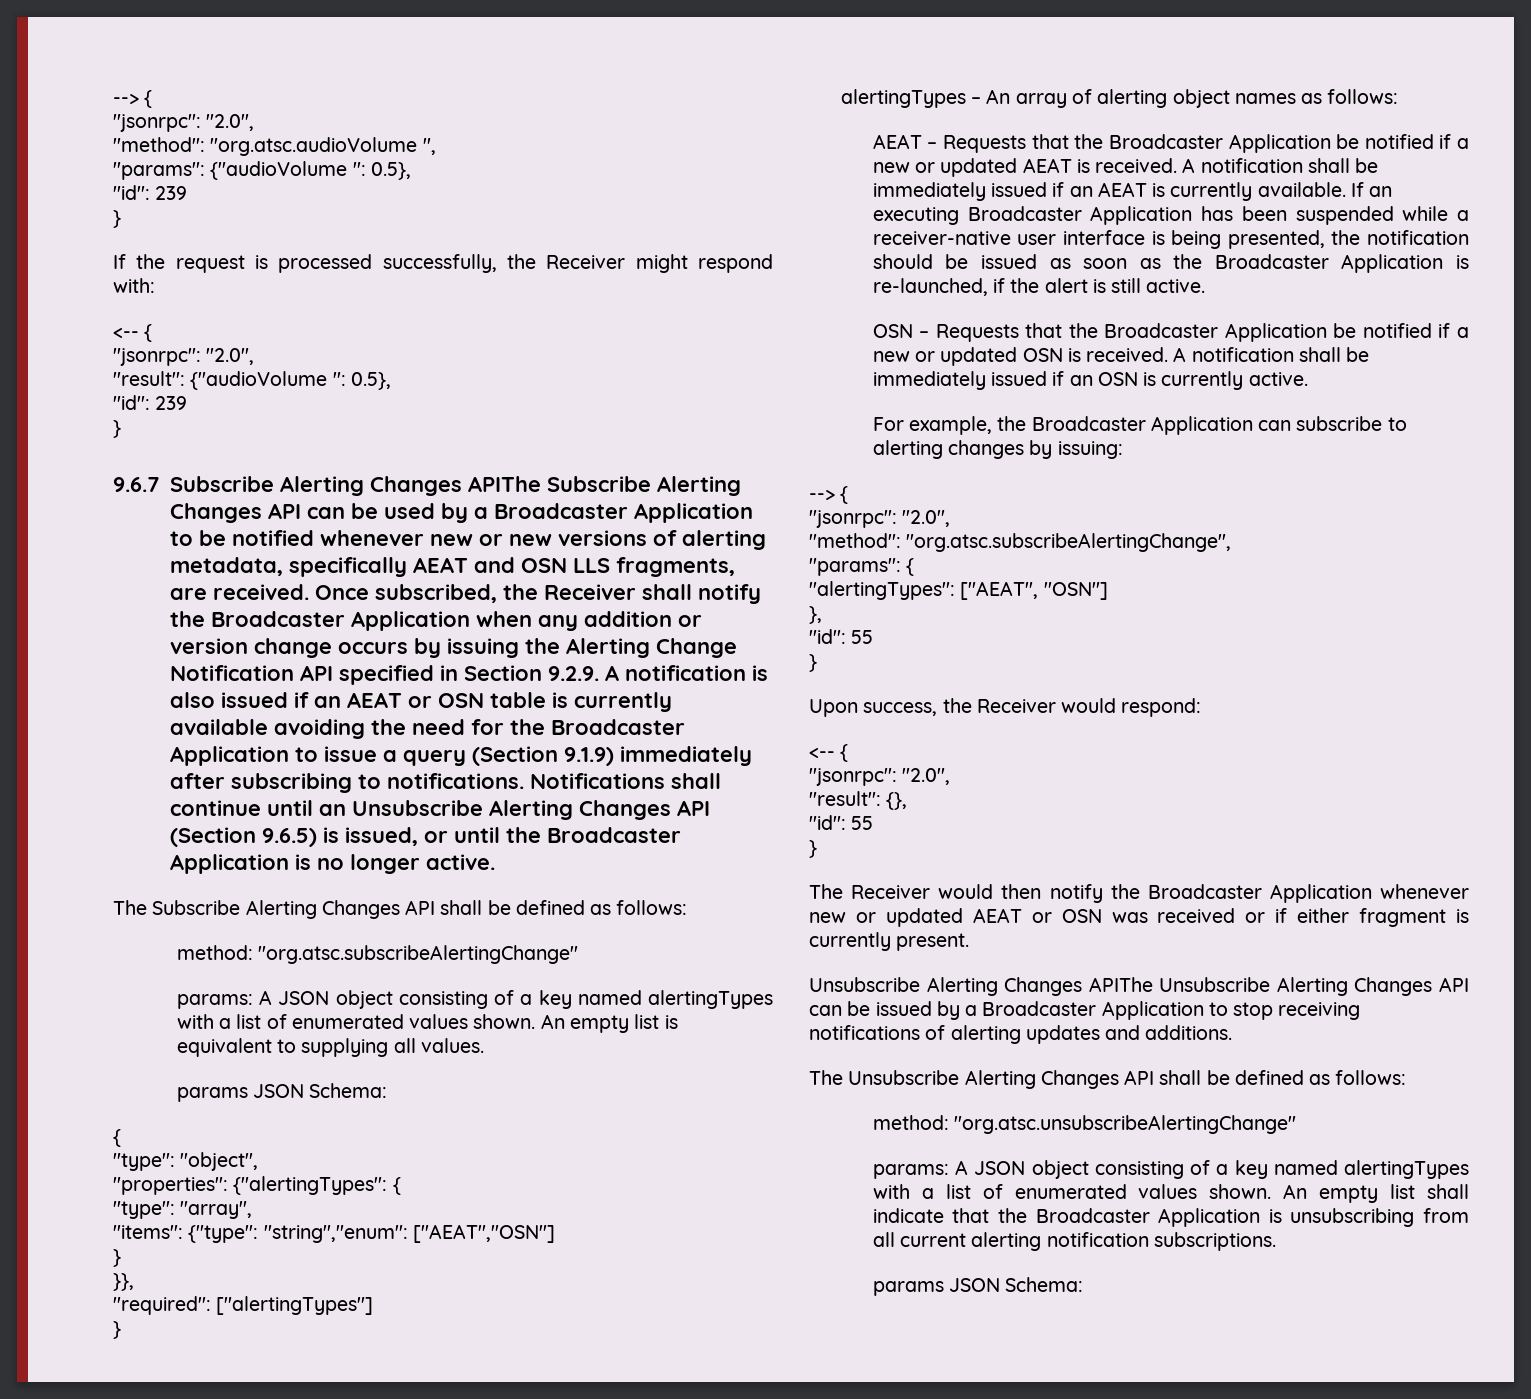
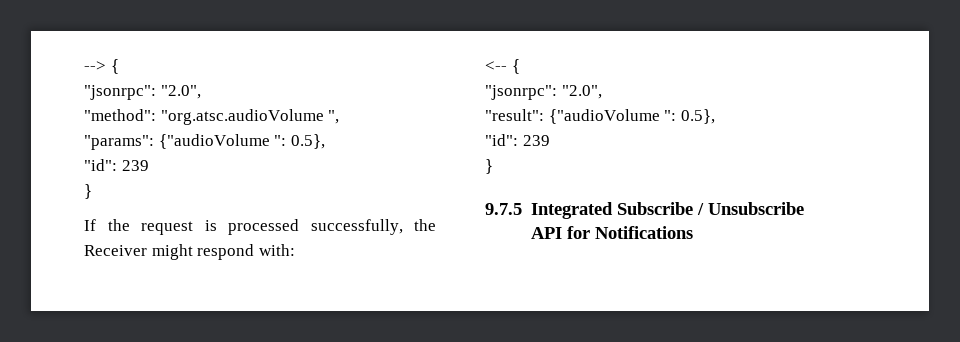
- 9.6.7 Subscribe Alerting Changes APIThe Subscribe Alerting Changes API can be used by a Broadcaster Application to be notified whenever new or new versions of alerting metadata, specifically AEAT and OSN LLS fragments, are received. Once subscribed, the Receiver shall notify the Broadcaster Application when any addition or version change occurs by issuing the Alerting Change Notification API specified in Section 9.2.9. A notification is also issued if an AEAT or OSN table is currently available avoiding the need for the Broadcaster Application to issue a query (Section 9.1.9) immediately after subscribing to notifications. Notifications shall continue until an Unsubscribe Alerting Changes API (Section 9.6.5) is issued, or until the Broadcaster Application is no longer active.
- The Subscribe Alerting Changes API shall be defined as follows:
- method: "org.atsc.subscribeAlertingChange"
- params: A JSON object consisting of a key named alertingTypes with a list of enumerated values shown. An empty list is equivalent to supplying all values.
- params JSON Schema:
- {
- "type": "object",
- "properties": {"alertingTypes": {
- "type": "array",
- "items": {"type": "string","enum": ["AEAT","OSN"]
- }
- }},
- "required": ["alertingTypes"]
- }
- alertingTypes – An array of alerting object names as follows:
- AEAT – Requests that the Broadcaster Application be notified if a new or updated AEAT is received. A notification shall be immediately issued if an AEAT is currently available. If an executing Broadcaster Application has been suspended while a receiver-native user interface is being presented, the notification should be issued as soon as the Broadcaster Application is re-launched, if the alert is still active.
- OSN – Requests that the Broadcaster Application be notified if a new or updated OSN is received. A notification shall be immediately issued if an OSN is currently active.
- For example, the Broadcaster Application can subscribe to alerting changes by issuing:
- --> {
- "jsonrpc": "2.0",
- "method": "org.atsc.subscribeAlertingChange",
- "params": {
- "alertingTypes": ["AEAT", "OSN"]
- },
- "id": 55
- }
- Upon success, the Receiver would respond:
- <-- {
- "jsonrpc": "2.0",
- "result": {},
- "id": 55
- }
- The Receiver would then notify the Broadcaster Application whenever new or updated AEAT or OSN was received or if either fragment is currently present.
- Unsubscribe Alerting Changes APIThe Unsubscribe Alerting Changes API can be issued by a Broadcaster Application to stop receiving notifications of alerting updates and additions.
- The Unsubscribe Alerting Changes API shall be defined as follows:
- method: "org.atsc.unsubscribeAlertingChange"
- params: A JSON object consisting of a key named alertingTypes with a list of enumerated values shown. An empty list shall indicate that the Broadcaster Application is unsubscribing from all current alerting notification subscriptions.
- params JSON Schema:
+ 9.7.5 Integrated Subscribe / Unsubscribe API for Notifications

